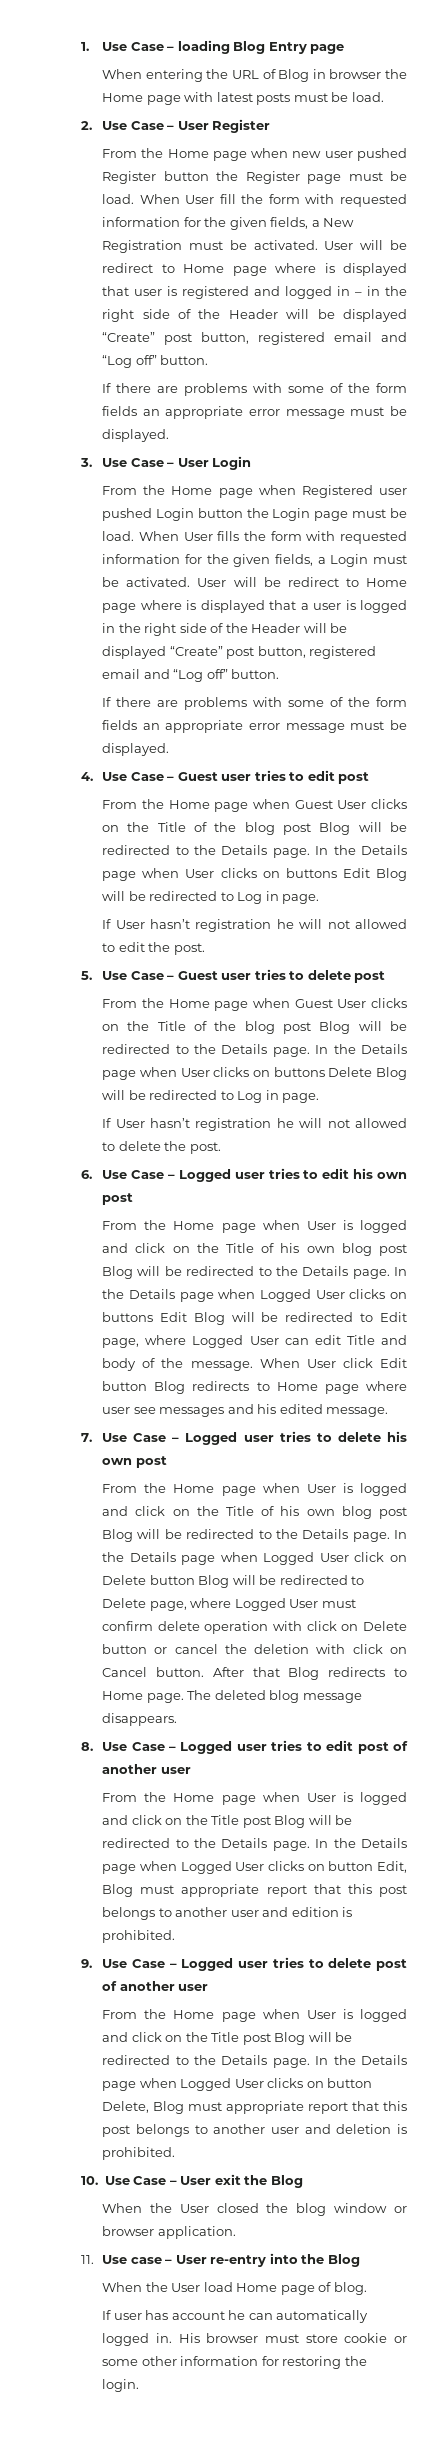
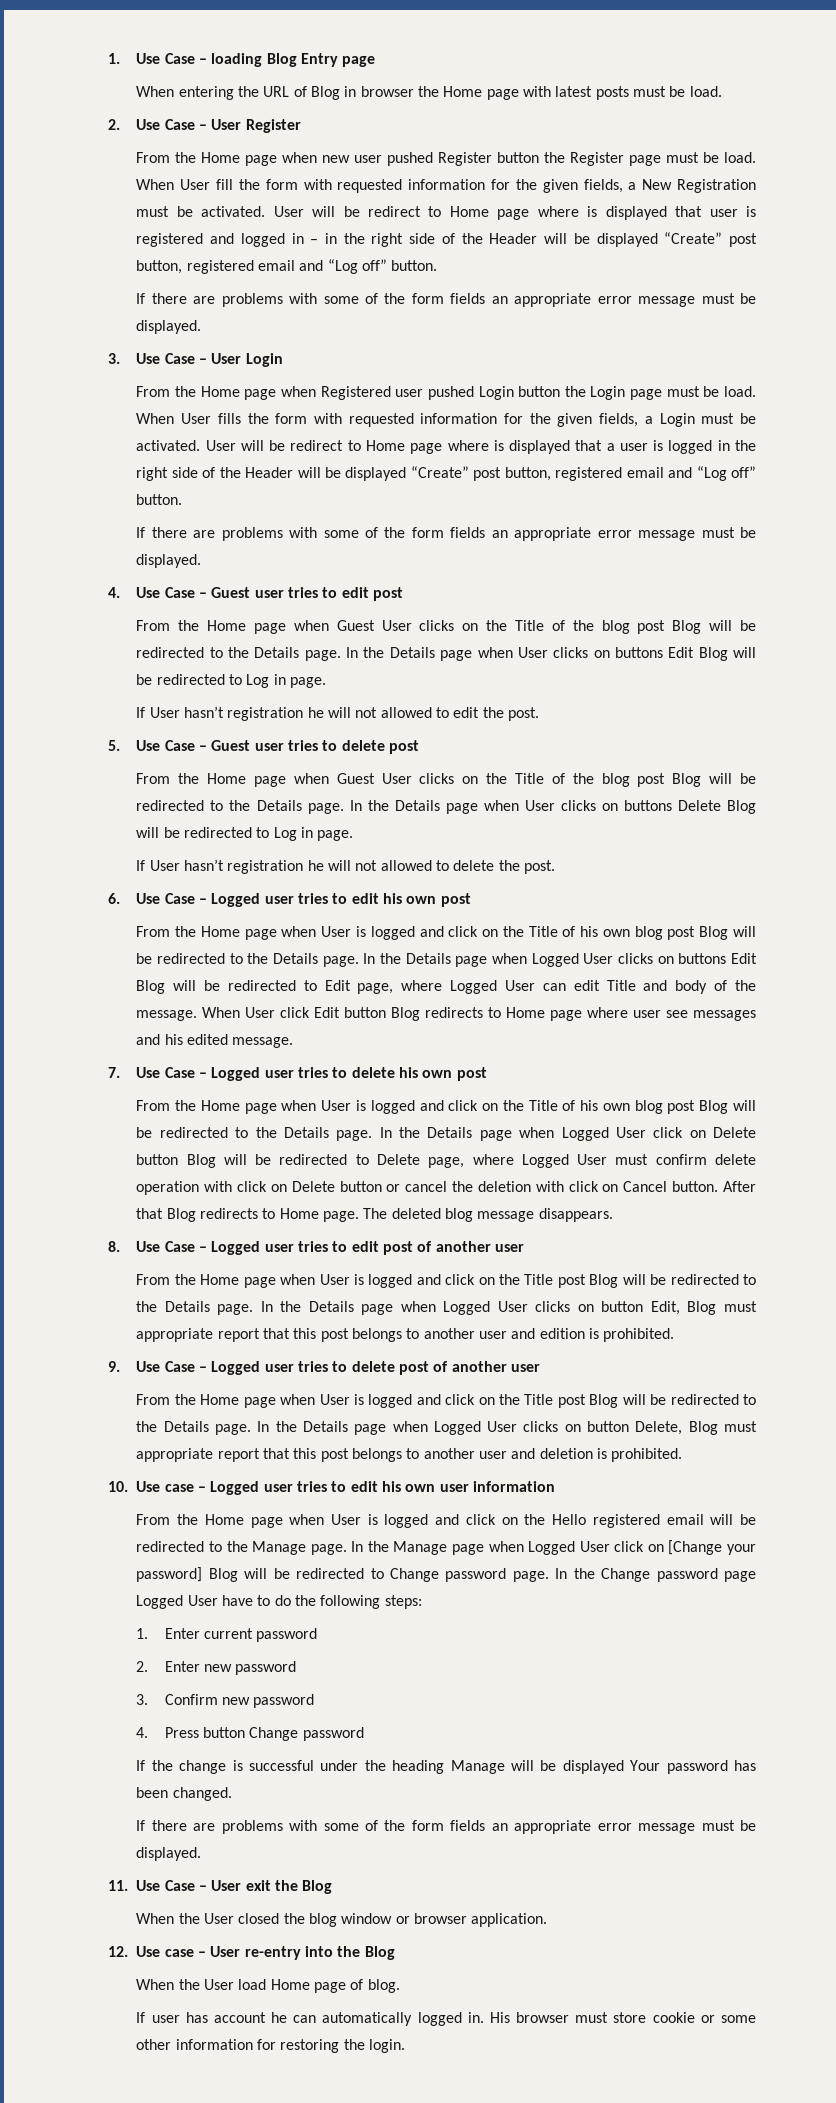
- 10. Use Case – User exit the Blog
+ 10. Use case – Logged user tries to edit his own user information
+ From the Home page when User is logged and click on the Hello registered email will be redirected to the Manage page. In the Manage page when Logged User click on [Change your password] Blog will be redirected to Change password page. In the Change password page Logged User have to do the following steps:
+ 1. Enter current password
+ 2. Enter new password
+ 3. Confirm new password
+ 4. Press button Change password
+ If the change is successful under the heading Manage will be displayed Your password has been changed.
+ If there are problems with some of the form fields an appropriate error message must be displayed.
+ 11. Use Case – User exit the Blog
- 11. Use case – User re-entry into the Blog
+ 12. Use case – User re-entry into the Blog

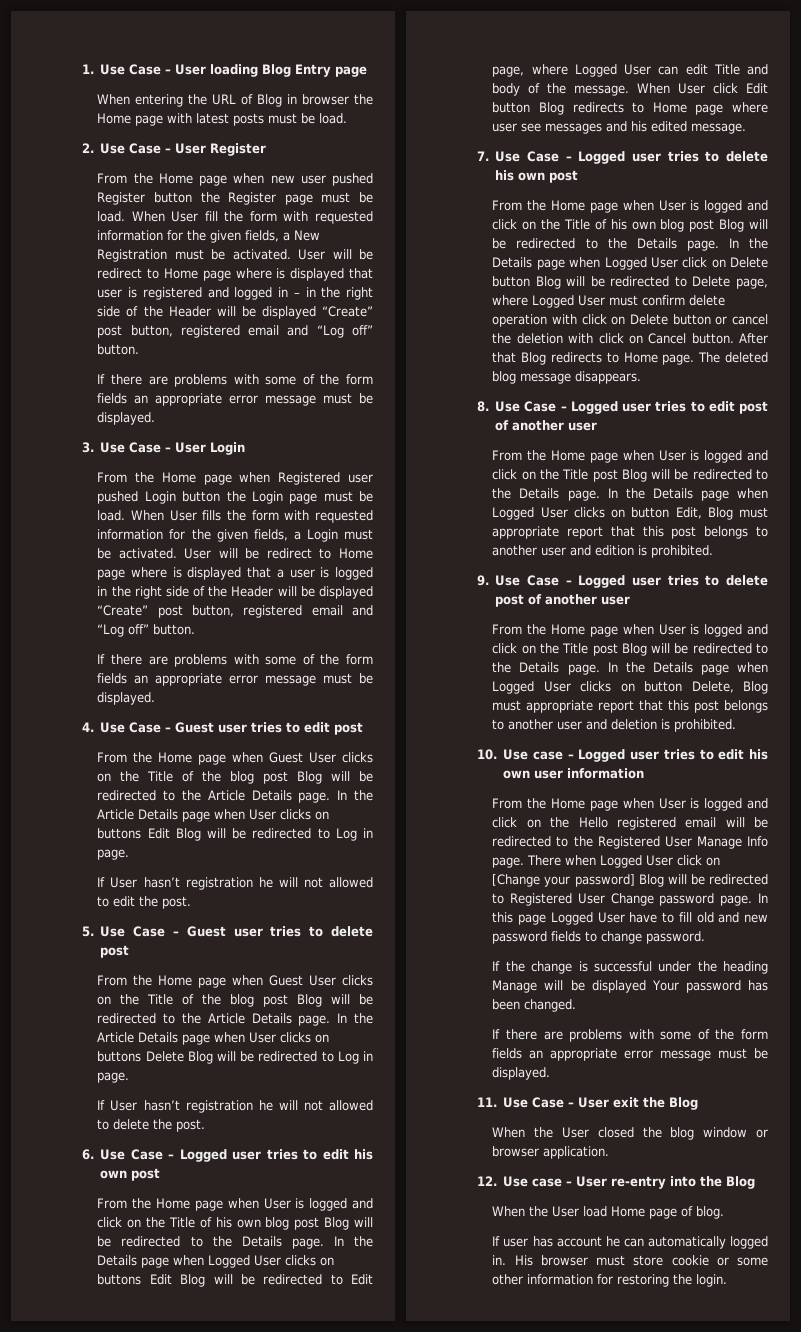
- 1. Use Case – loading Blog Entry page
+ 1. Use Case – User loading Blog Entry page
- From the Home page when Guest User clicks on the Title of the blog post Blog will be redirected to the Details page. In the Details page when User clicks on buttons Edit Blog will be redirected to Log in page.
+ From the Home page when Guest User clicks on the Title of the blog post Blog will be redirected to the Article Details page. In the Article Details page when User clicks on buttons Edit Blog will be redirected to Log in page.
- From the Home page when Guest User clicks on the Title of the blog post Blog will be redirected to the Details page. In the Details page when User clicks on buttons Delete Blog will be redirected to Log in page.
+ From the Home page when Guest User clicks on the Title of the blog post Blog will be redirected to the Article Details page. In the Article Details page when User clicks on buttons Delete Blog will be redirected to Log in page.
- From the Home page when User is logged and click on the Hello registered email will be redirected to the Manage page. In the Manage page when Logged User click on [Change your password] Blog will be redirected to Change password page.
+ From the Home page when User is logged and click on the Hello registered email will be redirected to the Registered User Manage Info page. There when Logged User click on [Change your password] Blog will be redirected to Registered User Change password page.
- In the Change password page Logged User have to do the following steps:
- 1. Enter current password
- 2. Enter new password
- 3. Confirm new password
- 4. Press button Change password
+ In this page Logged User have to fill old and new password fields to change password.

